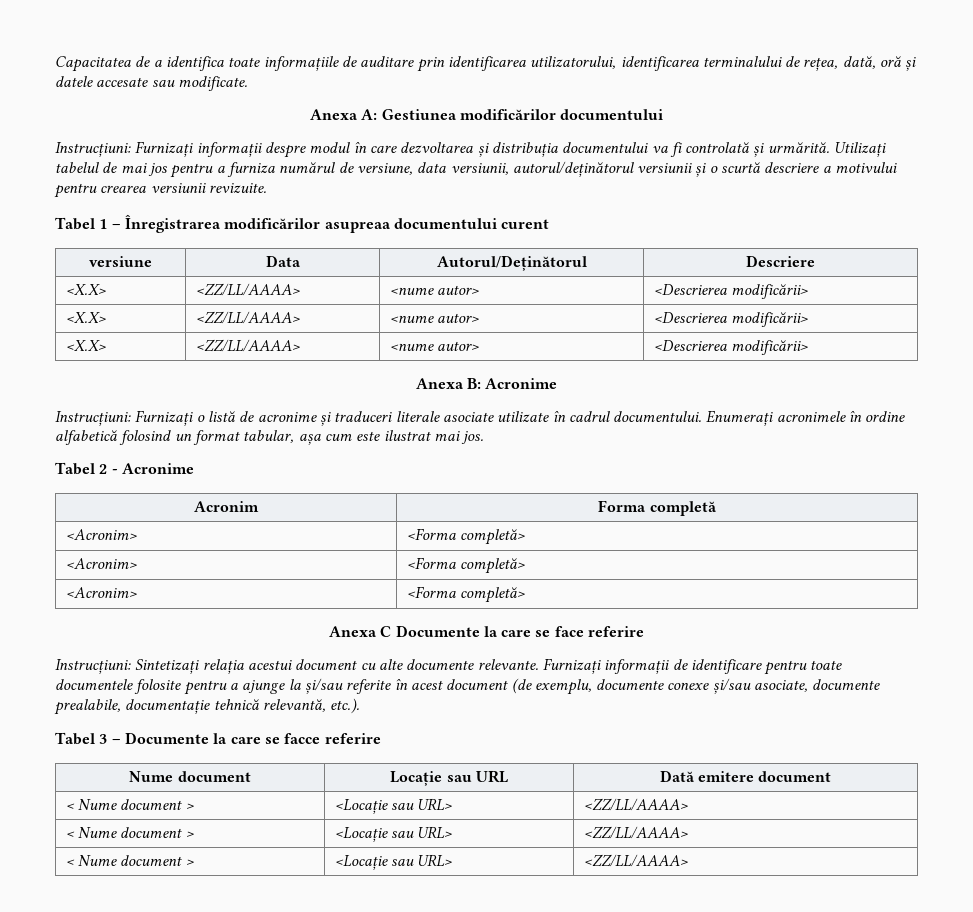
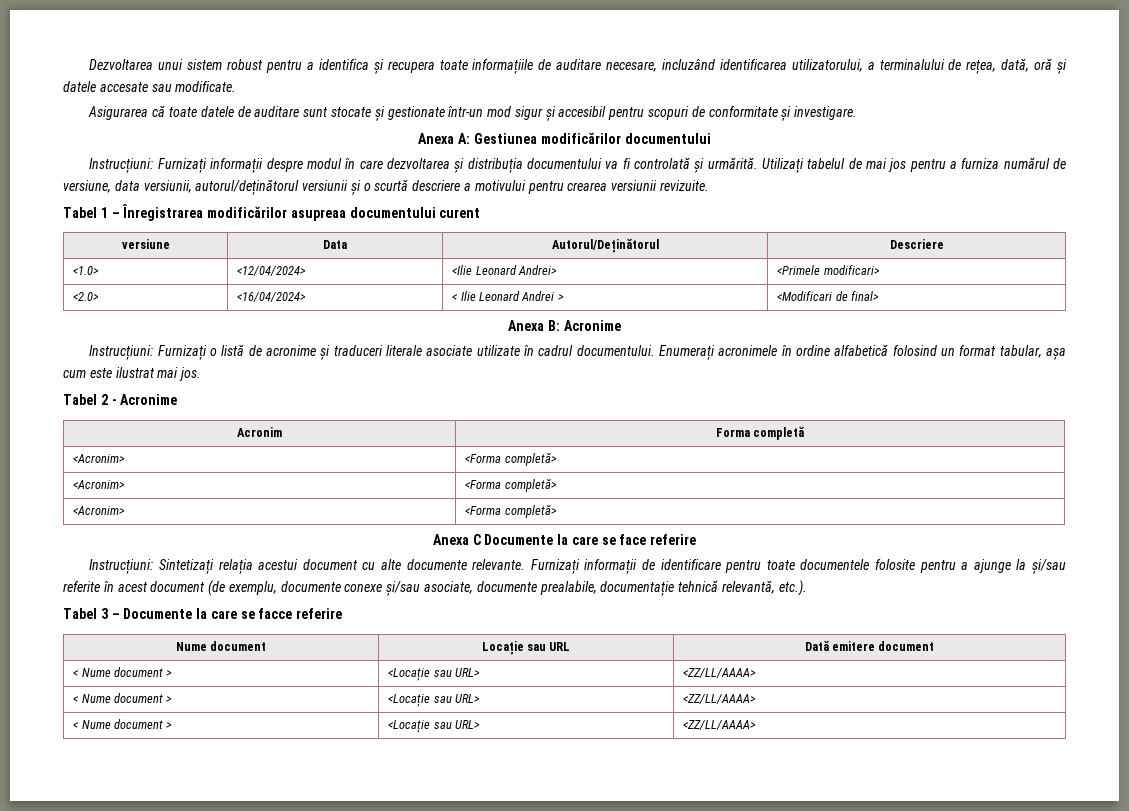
- Capacitatea de a identifica toate informațiile de auditare prin identificarea utilizatorului, identificarea terminalului de rețea, dată, oră și datele accesate sau modificate.
+ Dezvoltarea unui sistem robust pentru a identifica și recupera toate informațiile de auditare necesare, incluzând identificarea utilizatorului, a terminalului de rețea, dată, oră și datele accesate sau modificate.
+ Asigurarea că toate datele de auditare sunt stocate și gestionate într-un mod sigur și accesibil pentru scopuri de conformitate și investigare.
  versiune | Data | Autorul/Deținătorul | Descriere
- <X.X> | <ZZ/LL/AAAA> | <nume autor> | <Descrierea modificării>
- <X.X> | <ZZ/LL/AAAA> | <nume autor> | <Descrierea modificării>
- <X.X> | <ZZ/LL/AAAA> | <nume autor> | <Descrierea modificării>
+ <1.0> | <12/04/2024> | <Ilie Leonard Andrei> | <Primele modificari>
+ <2.0> | <16/04/2024> | < Ilie Leonard Andrei > | <Modificari de final>

